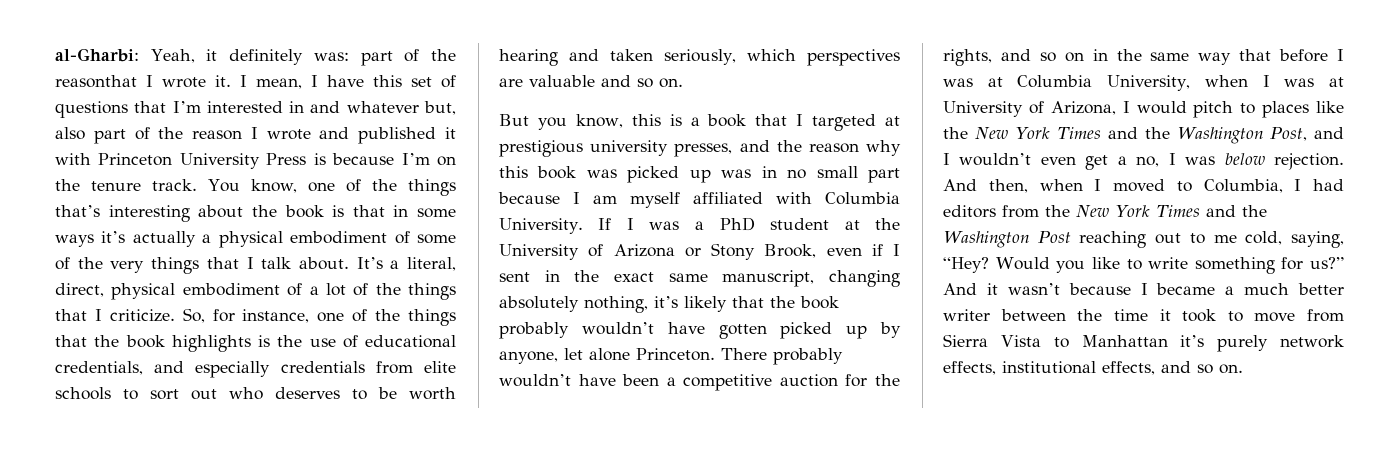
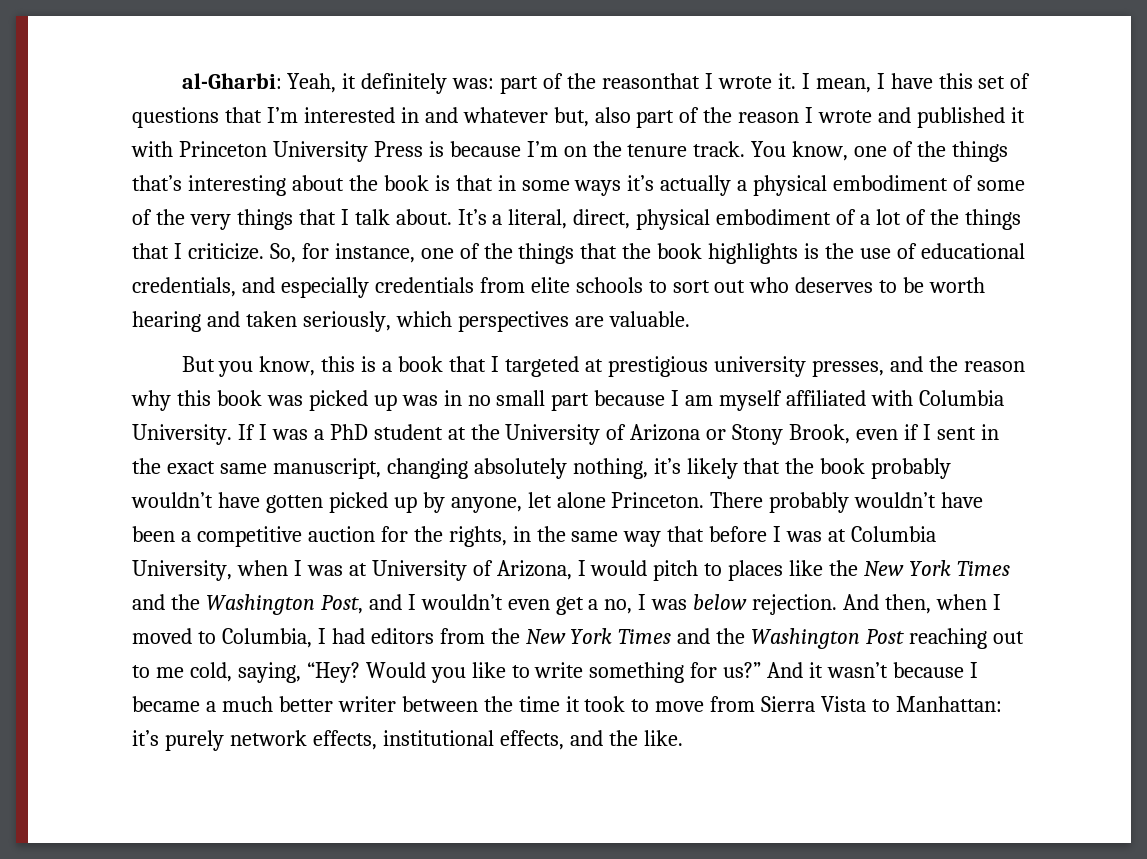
- So, for instance, one of the things that the book highlights is the use of educational credentials, and especially credentials from elite schools to sort out who deserves to be worth hearing and taken seriously, which perspectives are valuable and so on.
+ So, for instance, one of the things that the book highlights is the use of educational credentials, and especially credentials from elite schools to sort out who deserves to be worth hearing and taken seriously, which perspectives are valuable.
- There probably wouldn’t have been a competitive auction for the rights, and so on in the same way that before I was at Columbia University, when I was at University of Arizona, I would pitch to places like the New York Times and the Washington Post, and I wouldn’t even get a no, I was below rejection.
+ There probably wouldn’t have been a competitive auction for the rights, in the same way that before I was at Columbia University, when I was at University of Arizona, I would pitch to places like the New York Times and the Washington Post, and I wouldn’t even get a no, I was below rejection.
- And it wasn’t because I became a much better writer between the time it took to move from Sierra Vista to Manhattan it’s purely network effects, institutional effects, and so on.
+ And it wasn’t because I became a much better writer between the time it took to move from Sierra Vista to Manhattan: it’s purely network effects, institutional effects, and the like.

